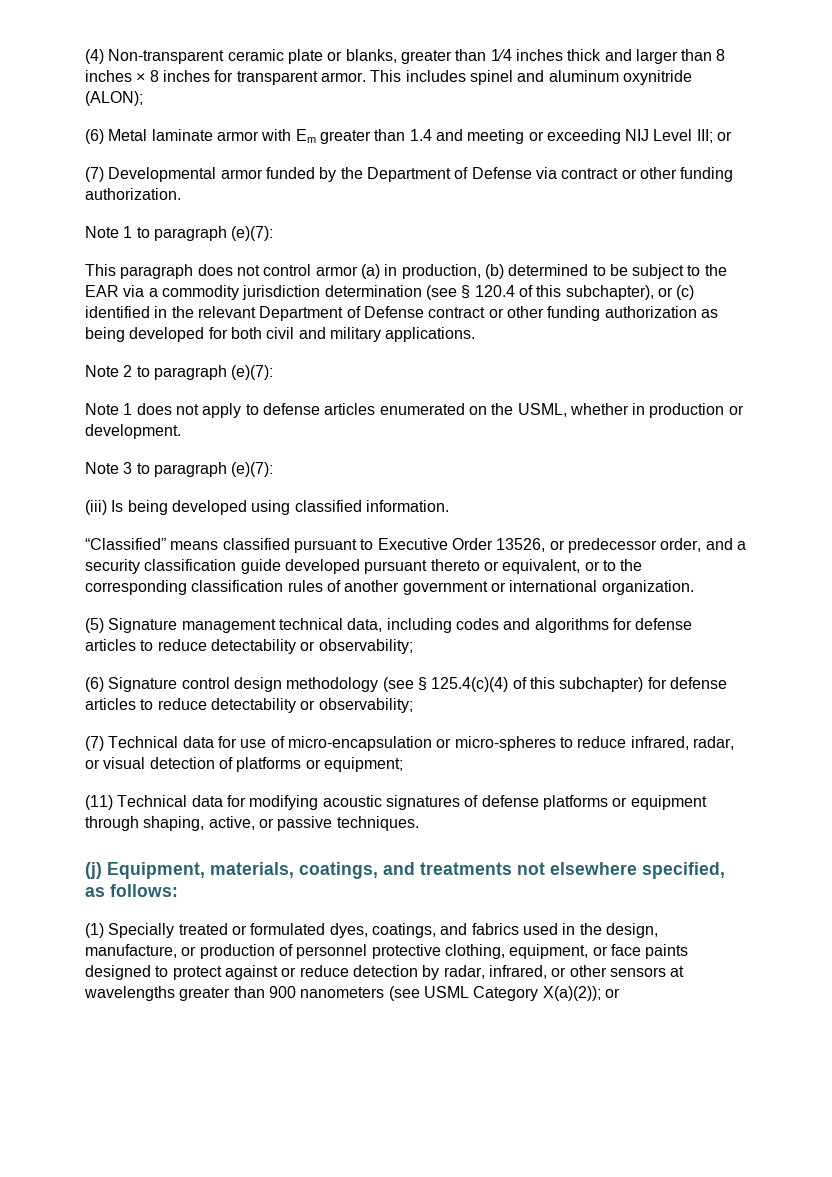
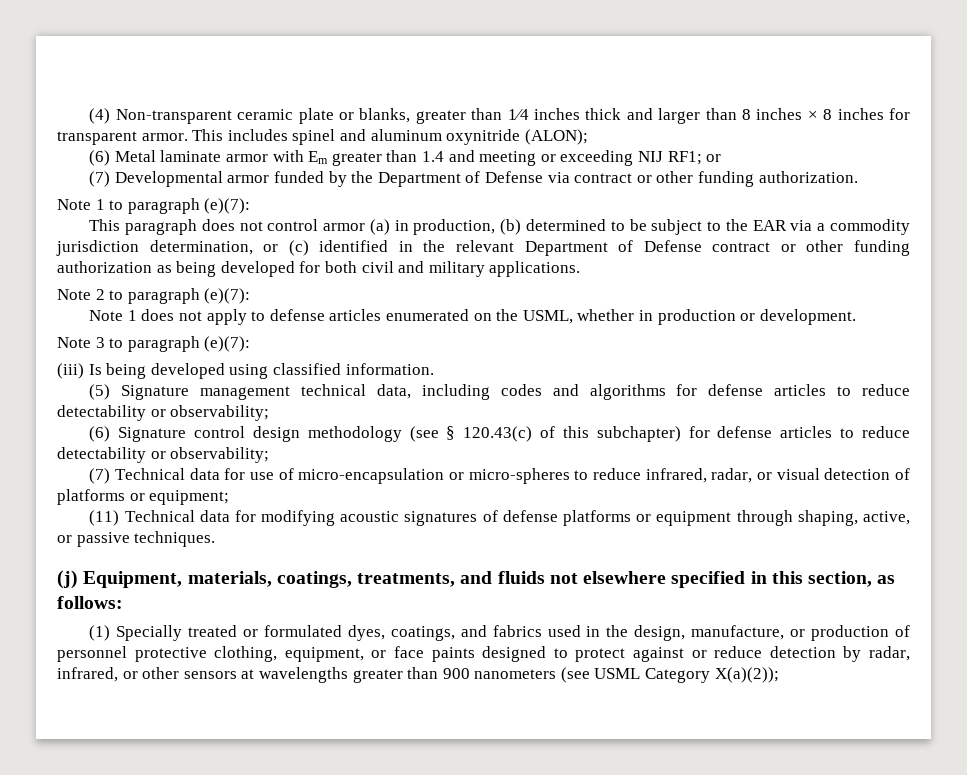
- (6) Metal laminate armor with Em greater than 1.4 and meeting or exceeding NIJ Level III; or
+ (6) Metal laminate armor with Em greater than 1.4 and meeting or exceeding NIJ RF1; or
- This paragraph does not control armor (a) in production, (b) determined to be subject to the EAR via a commodity jurisdiction determination (see § 120.4 of this subchapter), or (c) identified in the relevant Department of Defense contract or other funding authorization as being developed for both civil and military applications.
+ This paragraph does not control armor (a) in production, (b) determined to be subject to the EAR via a commodity jurisdiction determination, or (c) identified in the relevant Department of Defense contract or other funding authorization as being developed for both civil and military applications.
- “Classified” means classified pursuant to Executive Order 13526, or predecessor order, and a security classification guide developed pursuant thereto or equivalent, or to the corresponding classification rules of another government or international organization.
- (6) Signature control design methodology (see § 125.4(c)(4) of this subchapter) for defense articles to reduce detectability or observability;
+ (6) Signature control design methodology (see § 120.43(c) of this subchapter) for defense articles to reduce detectability or observability;
- (j) Equipment, materials, coatings, and treatments not elsewhere specified, as follows:
+ (j) Equipment, materials, coatings, treatments, and fluids not elsewhere specified in this section, as follows:
- (1) Specially treated or formulated dyes, coatings, and fabrics used in the design, manufacture, or production of personnel protective clothing, equipment, or face paints designed to protect against or reduce detection by radar, infrared, or other sensors at wavelengths greater than 900 nanometers (see USML Category X(a)(2)); or
+ (1) Specially treated or formulated dyes, coatings, and fabrics used in the design, manufacture, or production of personnel protective clothing, equipment, or face paints designed to protect against or reduce detection by radar, infrared, or other sensors at wavelengths greater than 900 nanometers (see USML Category X(a)(2));

